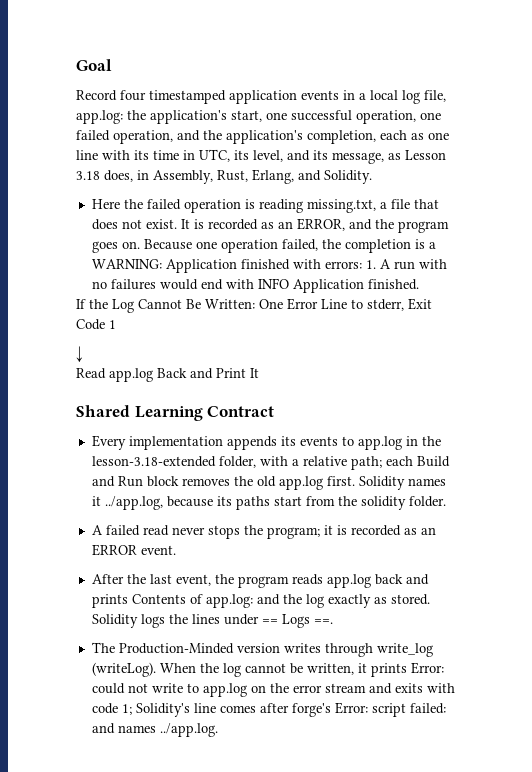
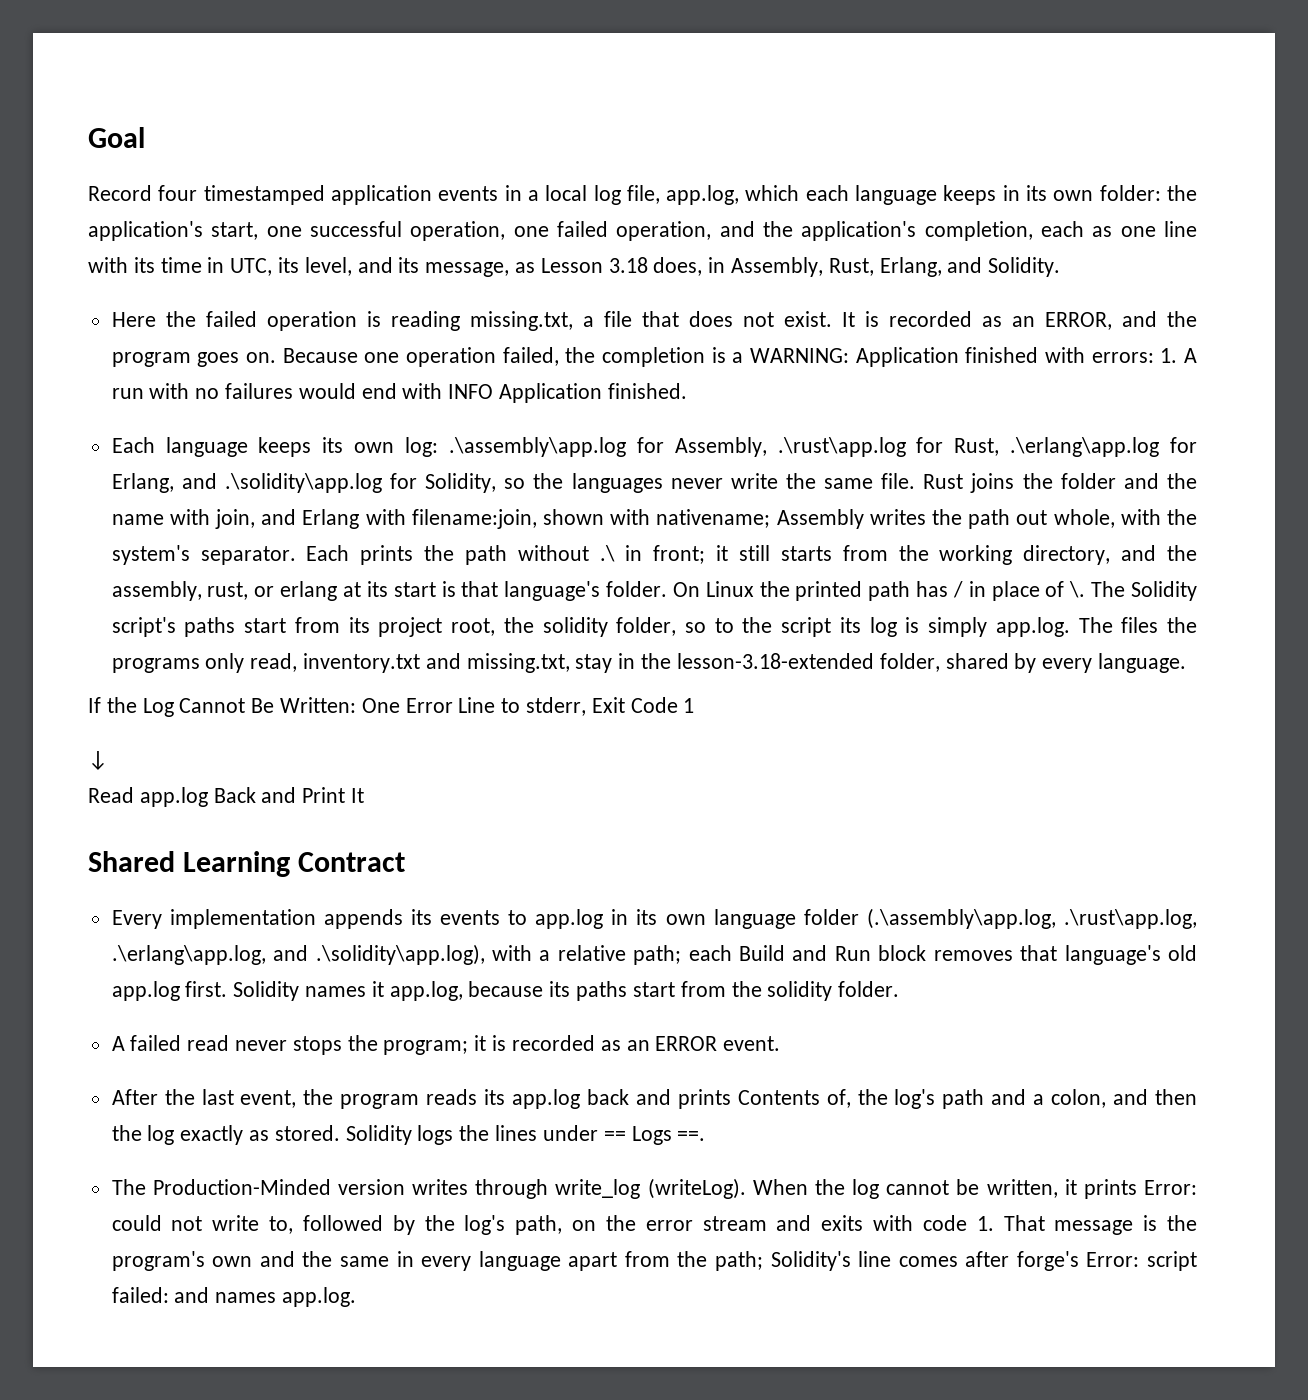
- Record four timestamped application events in a local log file, app.log: the application's start, one successful operation, one failed operation, and the application's completion, each as one line with its time in UTC, its level, and its message, as Lesson 3.18 does, in Assembly, Rust, Erlang, and Solidity.
+ Record four timestamped application events in a local log file, app.log, which each language keeps in its own folder: the application's start, one successful operation, one failed operation, and the application's completion, each as one line with its time in UTC, its level, and its message, as Lesson 3.18 does, in Assembly, Rust, Erlang, and Solidity.
+ Each language keeps its own log: .\assembly\app.log for Assembly, .\rust\app.log for Rust, .\erlang\app.log for Erlang, and .\solidity\app.log for Solidity, so the languages never write the same file. Rust joins the folder and the name with join, and Erlang with filename:join, shown with nativename; Assembly writes the path out whole, with the system's separator. Each prints the path without .\ in front; it still starts from the working directory, and the assembly, rust, or erlang at its start is that language's folder. On Linux the printed path has / in place of \. The Solidity script's paths start from its project root, the solidity folder, so to the script its log is simply app.log. The files the programs only read, inventory.txt and missing.txt, stay in the lesson-3.18-extended folder, shared by every language.
- Every implementation appends its events to app.log in the lesson-3.18-extended folder, with a relative path; each Build and Run block removes the old app.log first.
+ Every implementation appends its events to app.log in its own language folder (.\assembly\app.log, .\rust\app.log, .\erlang\app.log, and .\solidity\app.log), with a relative path; each Build and Run block removes that language's old app.log first.
- Solidity names it ../app.log, because its paths start from the solidity folder.
+ Solidity names it app.log, because its paths start from the solidity folder.
- After the last event, the program reads app.log back and prints Contents of app.log: and the log exactly as stored.
+ After the last event, the program reads its app.log back and prints Contents of, the log's path and a colon, and then the log exactly as stored.
- When the log cannot be written, it prints Error: could not write to app.log on the error stream and exits with code 1; Solidity's line comes after forge's Error: script failed: and names ../app.log.
+ When the log cannot be written, it prints Error: could not write to, followed by the log's path, on the error stream and exits with code 1. That message is the program's own and the same in every language apart from the path; Solidity's line comes after forge's Error: script failed: and names app.log.

